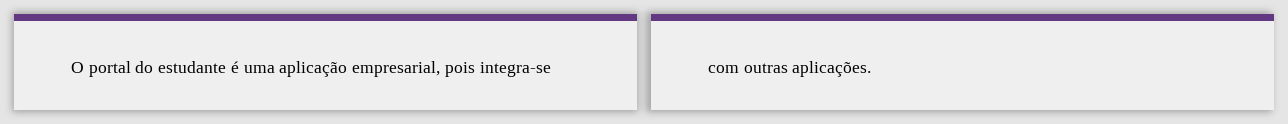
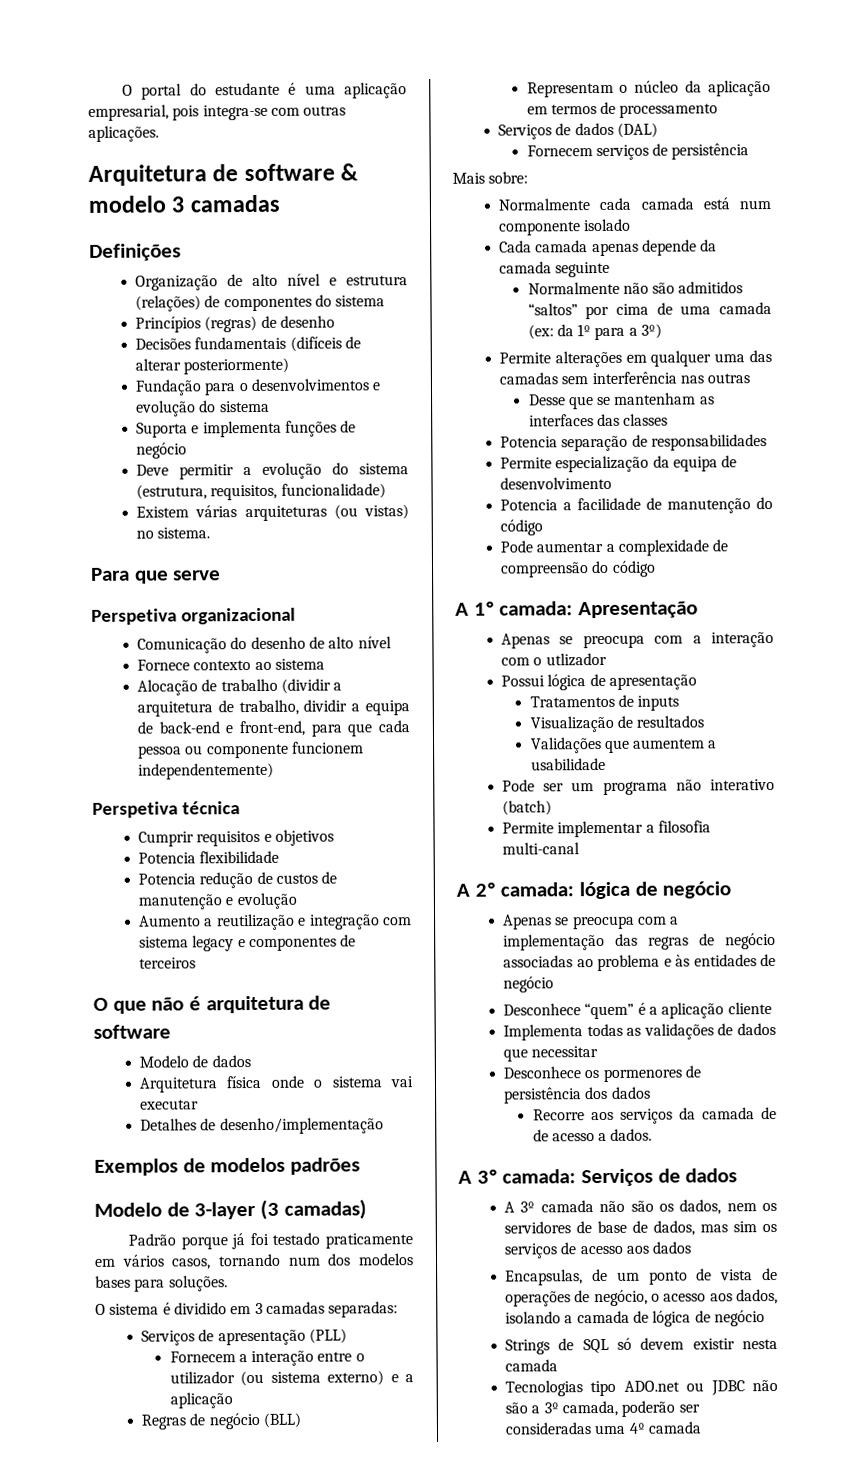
+ Arquitetura de software & modelo 3 camadas
+ Definições
+ Organização de alto nível e estrutura (relações) de componentes do sistema
+ Princípios (regras) de desenho
+ Decisões fundamentais (difíceis de alterar posteriormente)
+ Fundação para o desenvolvimentos e evolução do sistema
+ Suporta e implementa funções de negócio
+ Deve permitir a evolução do sistema (estrutura, requisitos, funcionalidade)
+ Existem várias arquiteturas (ou vistas) no sistema.
+ Para que serve
+ Perspetiva organizacional
+ Comunicação do desenho de alto nível
+ Fornece contexto ao sistema
+ Alocação de trabalho (dividir a arquitetura de trabalho, dividir a equipa de back-end e front-end, para que cada pessoa ou componente funcionem independentemente)
+ Perspetiva técnica
+ Cumprir requisitos e objetivos
+ Potencia flexibilidade
+ Potencia redução de custos de manutenção e evolução
+ Aumento a reutilização e integração com sistema legacy e componentes de terceiros
+ O que não é arquitetura de software
+ Modelo de dados
+ Arquitetura física onde o sistema vai executar
+ Detalhes de desenho/implementação
+ Exemplos de modelos padrões
+ Modelo de 3-layer (3 camadas)
+ Padrão porque já foi testado praticamente em vários casos, tornando num dos modelos bases para soluções.
+ O sistema é dividido em 3 camadas separadas:
+ Serviços de apresentação (PLL)
+ Fornecem a interação entre o utilizador (ou sistema externo) e a aplicação
+ Regras de negócio (BLL)
+ Representam o núcleo da aplicação em termos de processamento
+ Serviços de dados (DAL)
+ Fornecem serviços de persistência
+ Mais sobre:
+ Normalmente cada camada está num componente isolado
+ Cada camada apenas depende da camada seguinte
+ Normalmente não são admitidos “saltos” por cima de uma camada (ex: da 1º para a 3º)
+ Permite alterações em qualquer uma das camadas sem interferência nas outras
+ Desse que se mantenham as interfaces das classes
+ Potencia separação de responsabilidades
+ Permite especialização da equipa de desenvolvimento
+ Potencia a facilidade de manutenção do código
+ Pode aumentar a complexidade de compreensão do código
+ A 1º camada: Apresentação
+ Apenas se preocupa com a interação com o utlizador
+ Possui lógica de apresentação
+ Tratamentos de inputs
+ Visualização de resultados
+ Validações que aumentem a usabilidade
+ Pode ser um programa não interativo (batch)
+ Permite implementar a filosofia multi-canal
+ A 2º camada: lógica de negócio
+ Apenas se preocupa com a implementação das regras de negócio associadas ao problema e às entidades de negócio
+ Desconhece “quem” é a aplicação cliente
+ Implementa todas as validações de dados que necessitar
+ Desconhece os pormenores de persistência dos dados
+ Recorre aos serviços da camada de de acesso a dados.
+ A 3º camada: Serviços de dados
+ A 3º camada não são os dados, nem os servidores de base de dados, mas sim os serviços de acesso aos dados
+ Encapsulas, de um ponto de vista de operações de negócio, o acesso aos dados, isolando a camada de lógica de negócio
+ Strings de SQL só devem existir nesta camada
+ Tecnologias tipo ADO.net ou JDBC não são a 3º camada, poderão ser consideradas uma 4º camada

